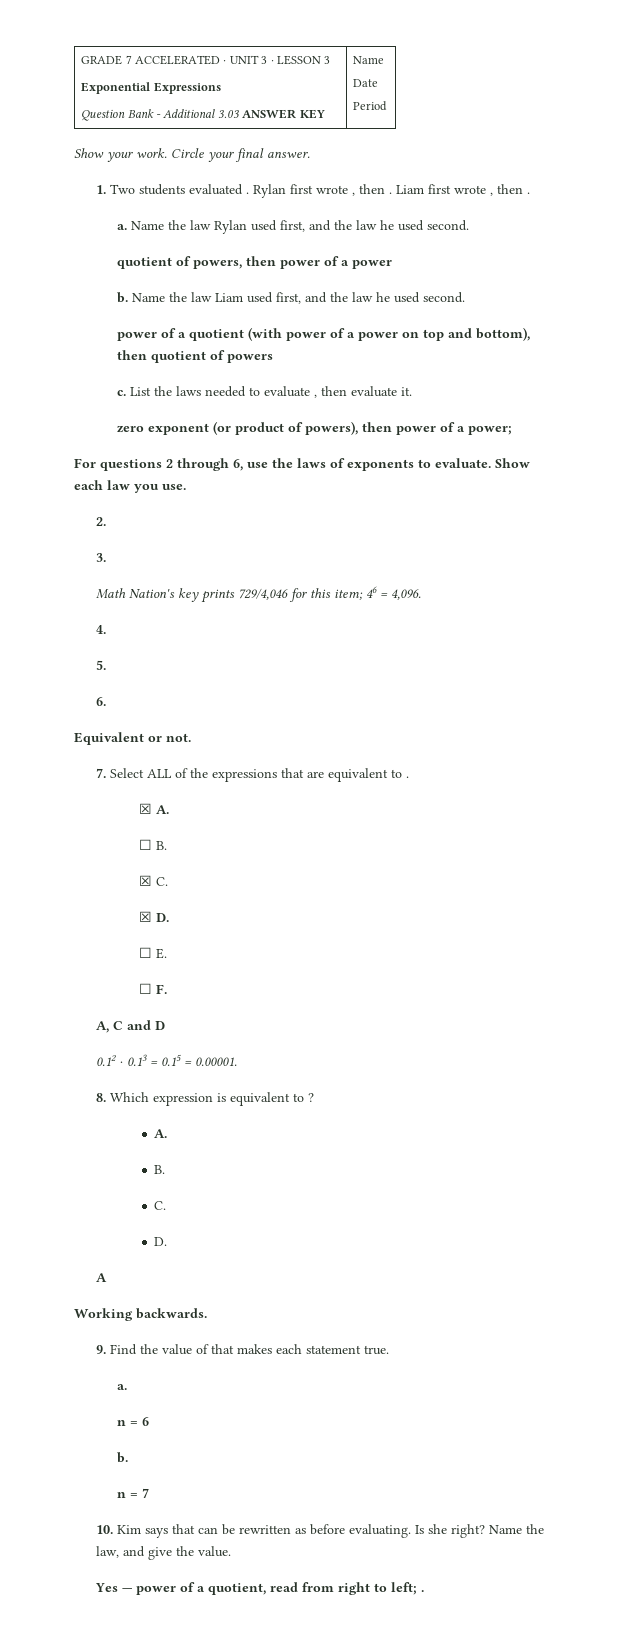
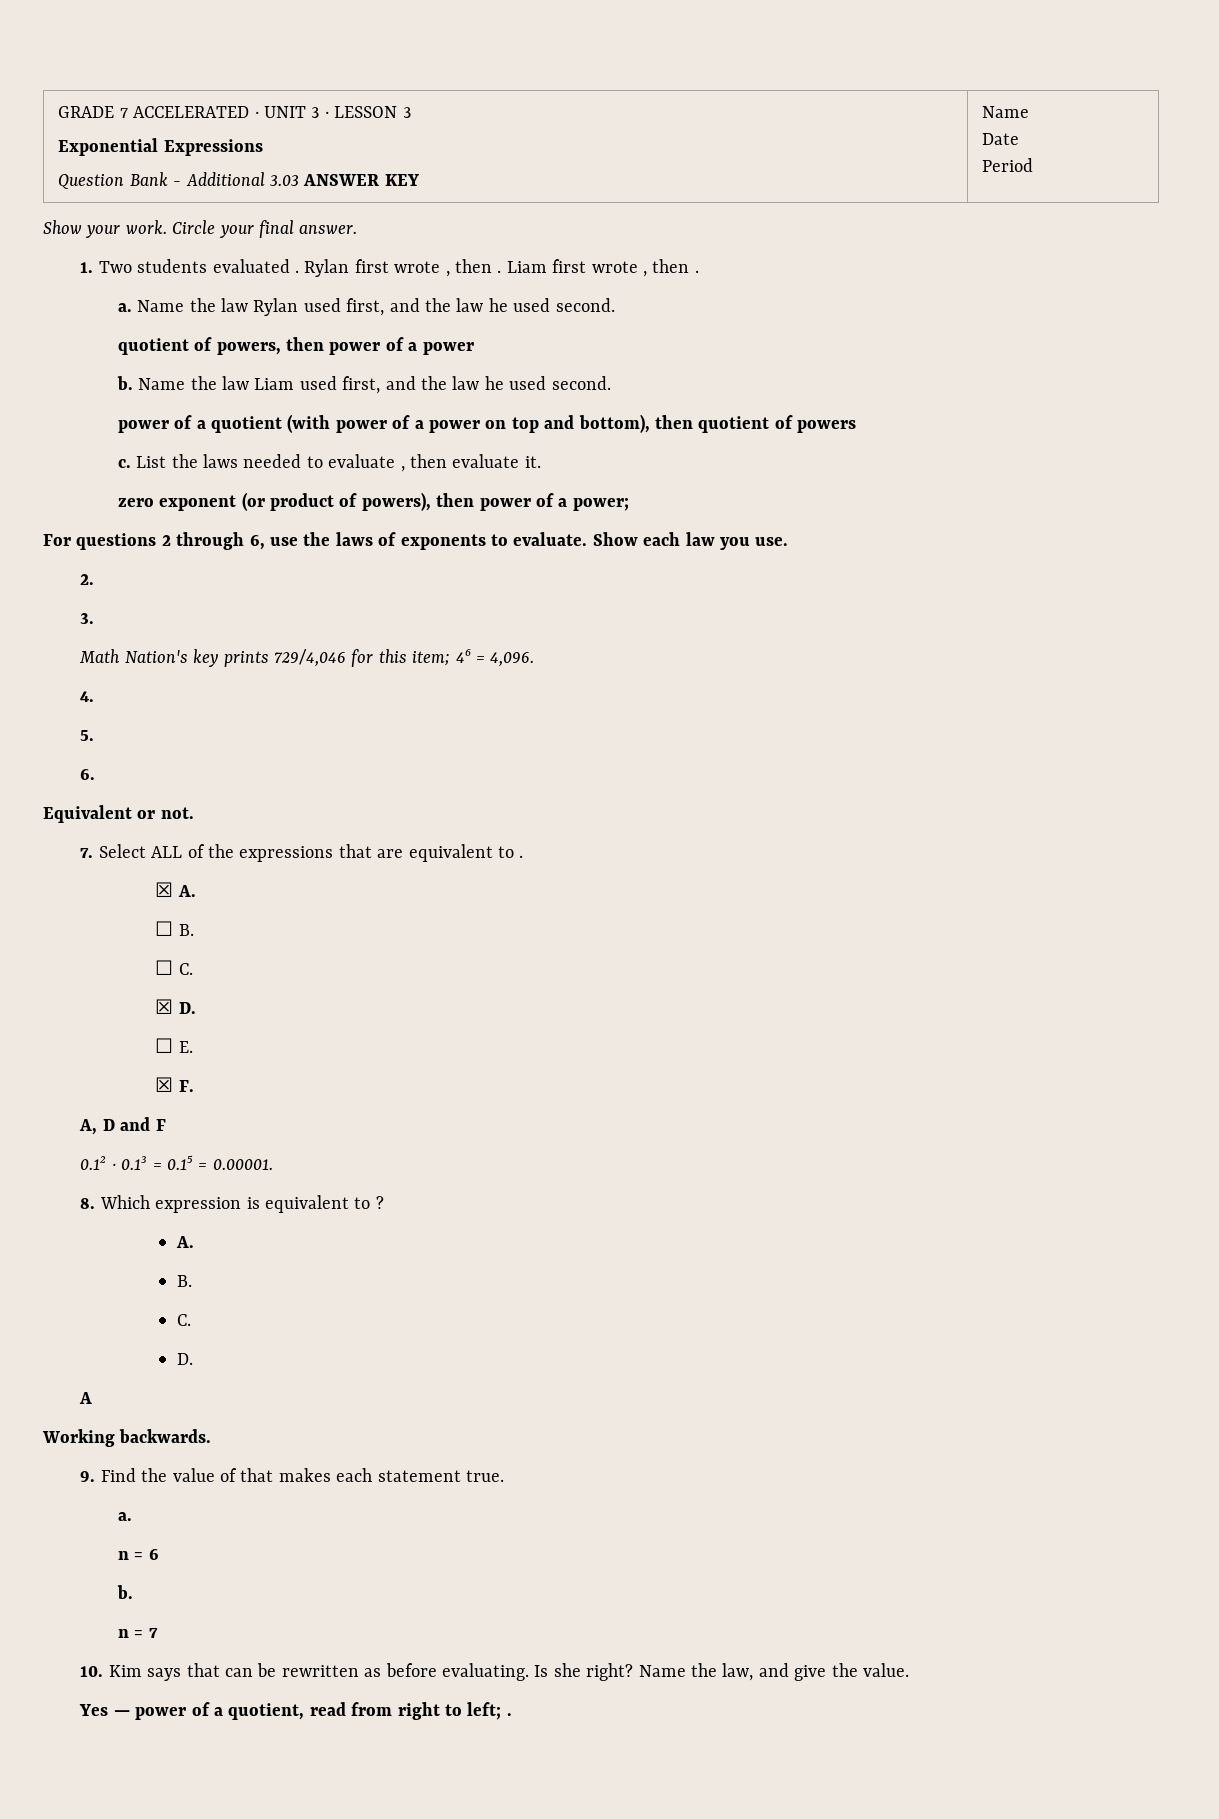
- ☒ C.
+ ☐ C.
- ☐ F.
+ ☒ F.
- A, C and D
+ A, D and F

